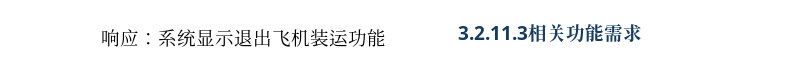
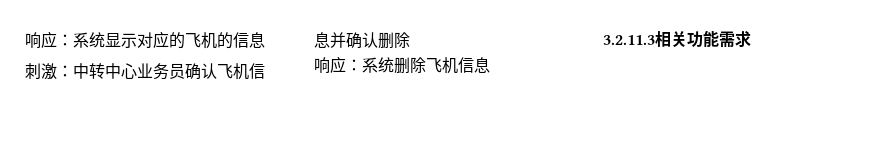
- 响应：系统显示退出飞机装运功能
+ 响应：系统显示对应的飞机的信息
+ 刺激：中转中心业务员确认飞机信息并确认删除
+ 响应：系统删除飞机信息

